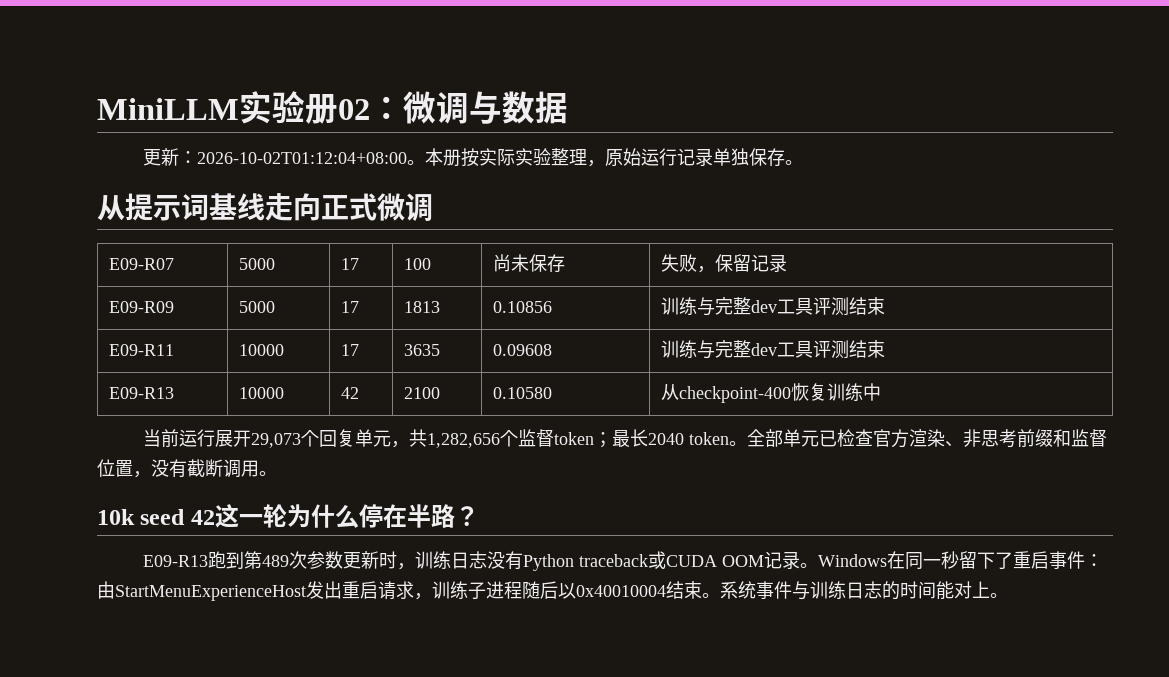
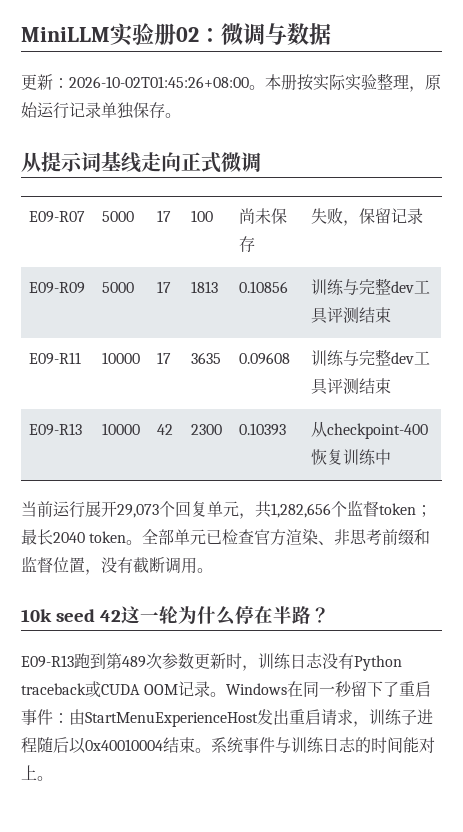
- 更新：2026-10-02T01:12:04+08:00。
+ 更新：2026-10-02T01:45:26+08:00。
- E09-R13 | 10000 | 42 | 2100 | 0.10580 | 从checkpoint-400恢复训练中
+ E09-R13 | 10000 | 42 | 2300 | 0.10393 | 从checkpoint-400恢复训练中

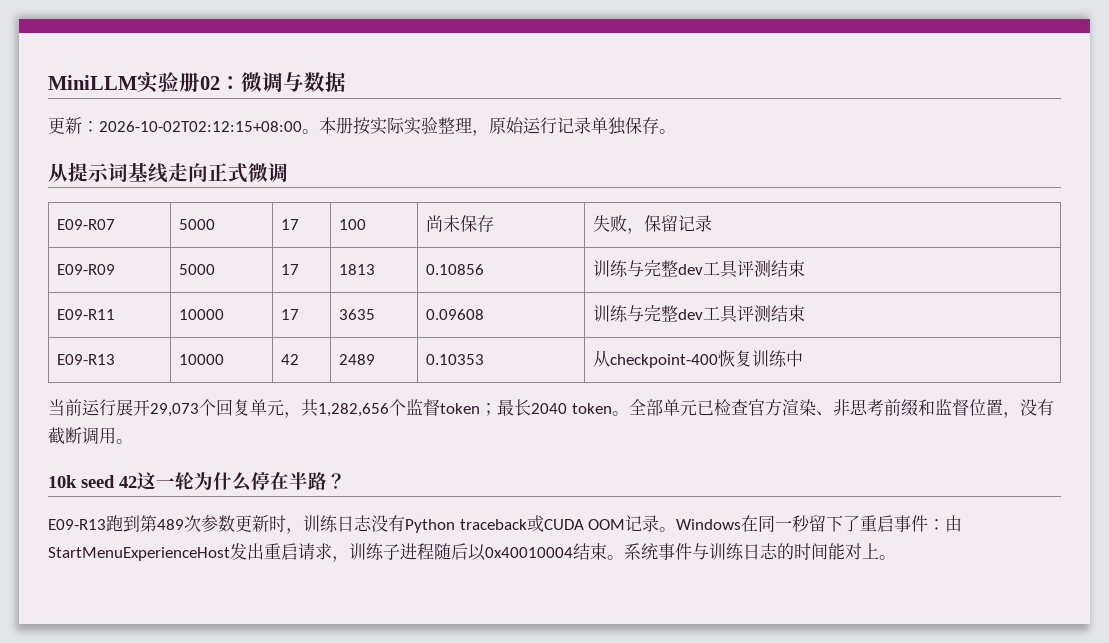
- 更新：2026-10-02T01:45:26+08:00。
+ 更新：2026-10-02T02:12:15+08:00。
- E09-R13 | 10000 | 42 | 2300 | 0.10393 | 从checkpoint-400恢复训练中
+ E09-R13 | 10000 | 42 | 2489 | 0.10353 | 从checkpoint-400恢复训练中

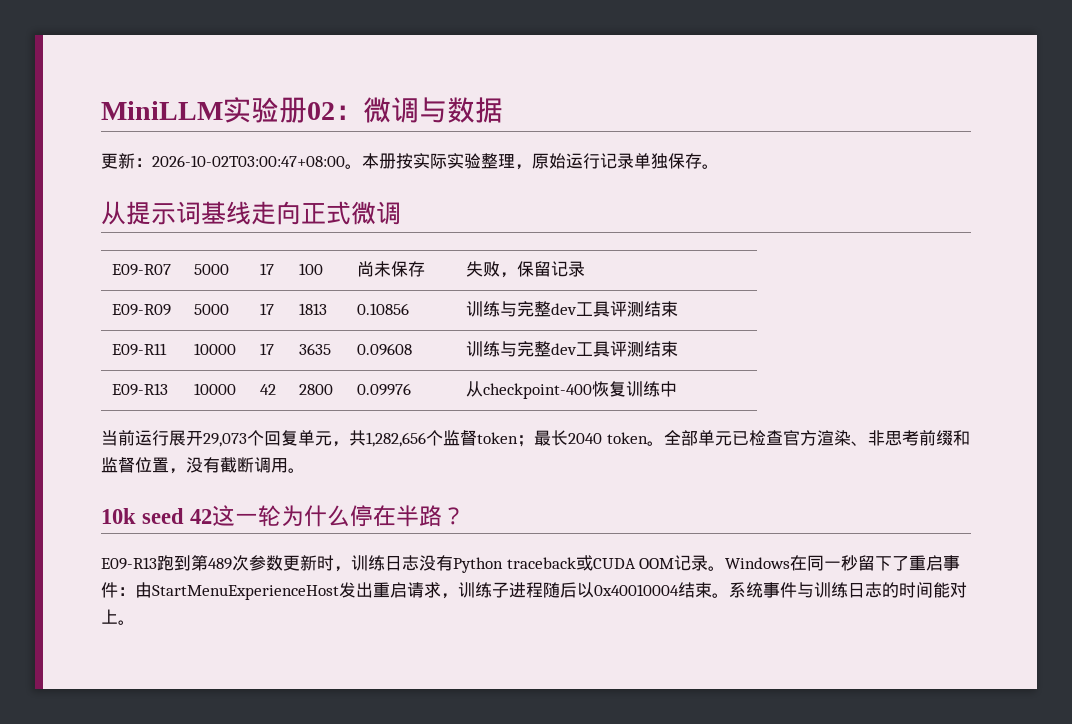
- 更新：2026-10-02T02:12:15+08:00。
+ 更新：2026-10-02T03:00:47+08:00。
- E09-R13 | 10000 | 42 | 2489 | 0.10353 | 从checkpoint-400恢复训练中
+ E09-R13 | 10000 | 42 | 2800 | 0.09976 | 从checkpoint-400恢复训练中

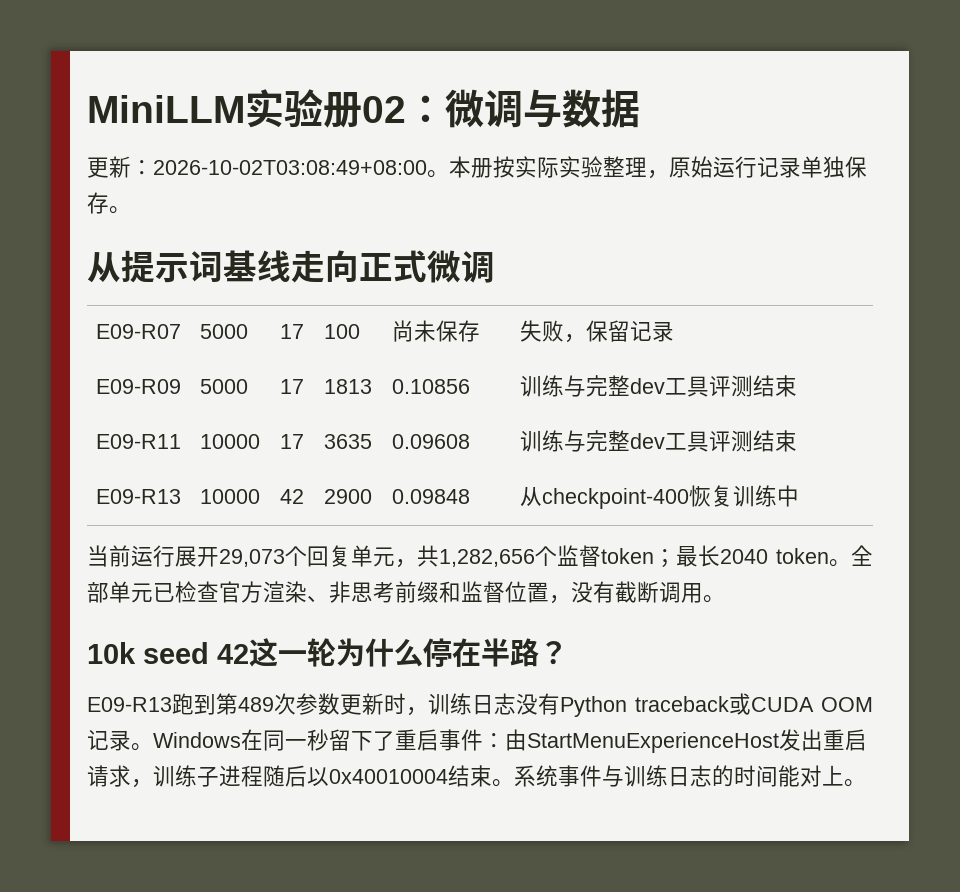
- 更新：2026-10-02T03:00:47+08:00。
+ 更新：2026-10-02T03:08:49+08:00。
- E09-R13 | 10000 | 42 | 2800 | 0.09976 | 从checkpoint-400恢复训练中
+ E09-R13 | 10000 | 42 | 2900 | 0.09848 | 从checkpoint-400恢复训练中

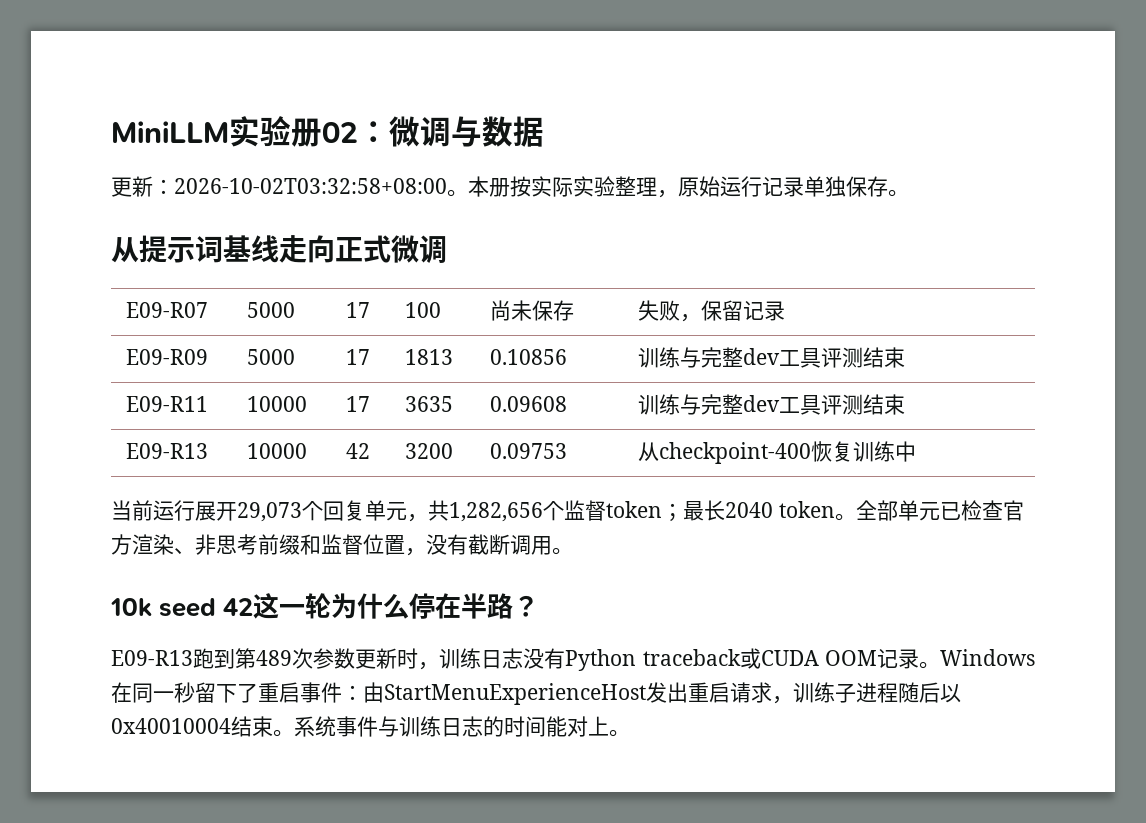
- 更新：2026-10-02T03:08:49+08:00。
+ 更新：2026-10-02T03:32:58+08:00。
- E09-R13 | 10000 | 42 | 2900 | 0.09848 | 从checkpoint-400恢复训练中
+ E09-R13 | 10000 | 42 | 3200 | 0.09753 | 从checkpoint-400恢复训练中

